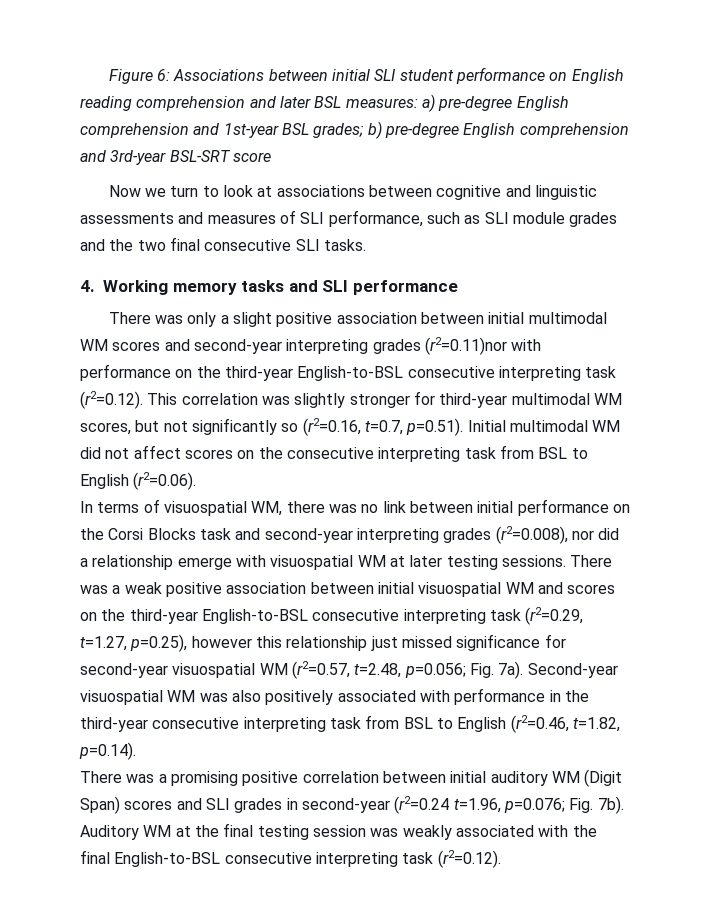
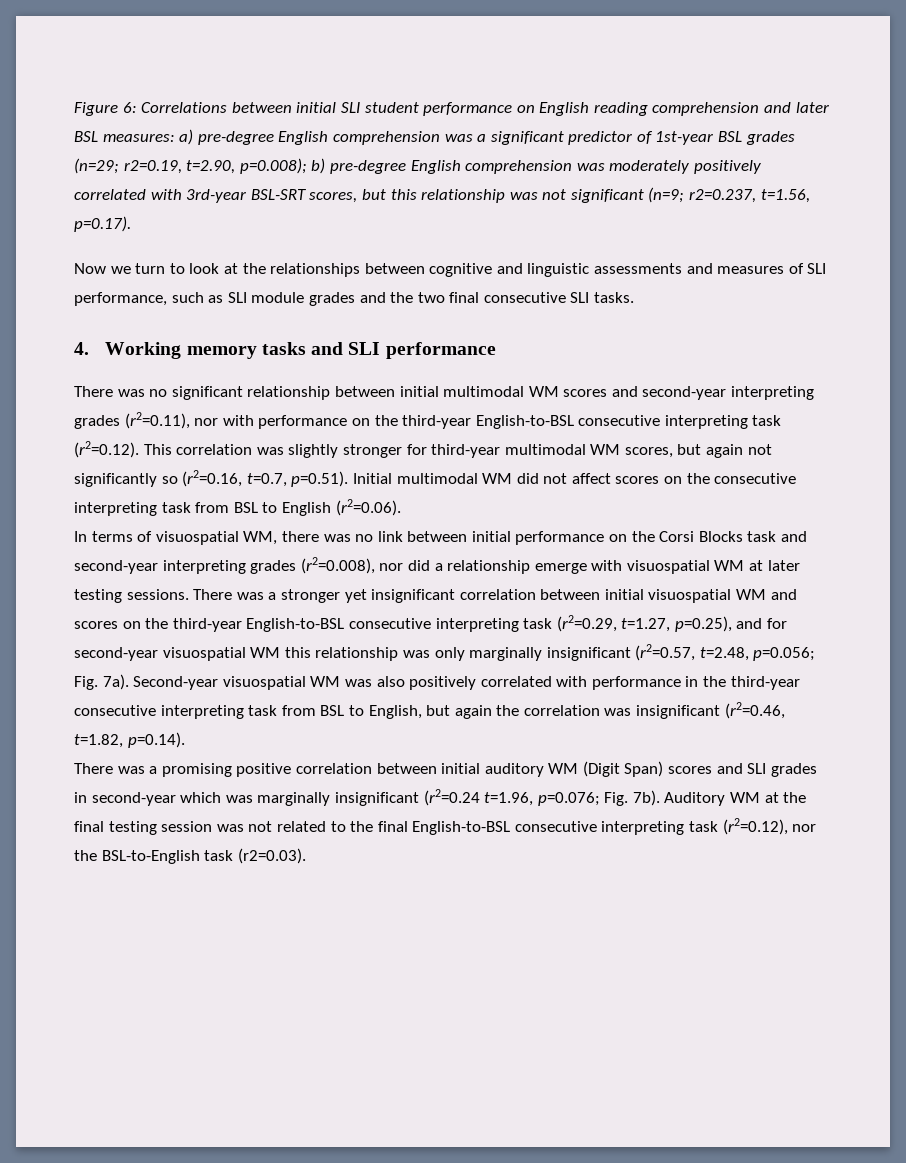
- Figure 6: Associations between initial SLI student performance on English reading comprehension and later BSL measures: a) pre-degree English comprehension and 1st-year BSL grades; b) pre-degree English comprehension and 3rd-year BSL-SRT score
+ Figure 6: Correlations between initial SLI student performance on English reading comprehension and later BSL measures: a) pre-degree English comprehension was a significant predictor of 1st-year BSL grades (n=29; r2=0.19, t=2.90, p=0.008); b) pre-degree English comprehension was moderately positively correlated with 3rd-year BSL-SRT scores, but this relationship was not significant (n=9; r2=0.237, t=1.56, p=0.17).
- Now we turn to look at associations between cognitive and linguistic assessments and measures of SLI performance, such as SLI module grades and the two final consecutive SLI tasks.
+ Now we turn to look at the relationships between cognitive and linguistic assessments and measures of SLI performance, such as SLI module grades and the two final consecutive SLI tasks.
- There was only a slight positive association between initial multimodal WM scores and second-year interpreting grades (r2=0.11)nor with performance on the third-year English-to-BSL consecutive interpreting task (r2=0.12). This correlation was slightly stronger for third-year multimodal WM scores, but not significantly so (r2=0.16, t=0.7, p=0.51). Initial multimodal WM did not affect scores on the consecutive interpreting task from BSL to English (r2=0.06).
+ There was no significant relationship between initial multimodal WM scores and second-year interpreting grades (r2=0.11), nor with performance on the third-year English-to-BSL consecutive interpreting task (r2=0.12). This correlation was slightly stronger for third-year multimodal WM scores, but again not significantly so (r2=0.16, t=0.7, p=0.51). Initial multimodal WM did not affect scores on the consecutive interpreting task from BSL to English (r2=0.06).
- There was a weak positive association between initial visuospatial WM and scores on the third-year English-to-BSL consecutive interpreting task (r2=0.29, t=1.27, p=0.25), however this relationship just missed significance for second-year visuospatial WM (r2=0.57, t=2.48, p=0.056; Fig. 7a).
+ There was a stronger yet insignificant correlation between initial visuospatial WM and scores on the third-year English-to-BSL consecutive interpreting task (r2=0.29, t=1.27, p=0.25), and for second-year visuospatial WM this relationship was only marginally insignificant (r2=0.57, t=2.48, p=0.056; Fig. 7a).
- Second-year visuospatial WM was also positively associated with performance in the third-year consecutive interpreting task from BSL to English (r2=0.46, t=1.82, p=0.14).
+ Second-year visuospatial WM was also positively correlated with performance in the third-year consecutive interpreting task from BSL to English, but again the correlation was insignificant (r2=0.46, t=1.82, p=0.14).
- There was a promising positive correlation between initial auditory WM (Digit Span) scores and SLI grades in second-year (r2=0.24 t=1.96, p=0.076; Fig. 7b).
+ There was a promising positive correlation between initial auditory WM (Digit Span) scores and SLI grades in second-year which was marginally insignificant (r2=0.24 t=1.96, p=0.076; Fig. 7b).
- Auditory WM at the final testing session was weakly associated with the final English-to-BSL consecutive interpreting task (r2=0.12).
+ Auditory WM at the final testing session was not related to the final English-to-BSL consecutive interpreting task (r2=0.12), nor the BSL-to-English task (r2=0.03).

